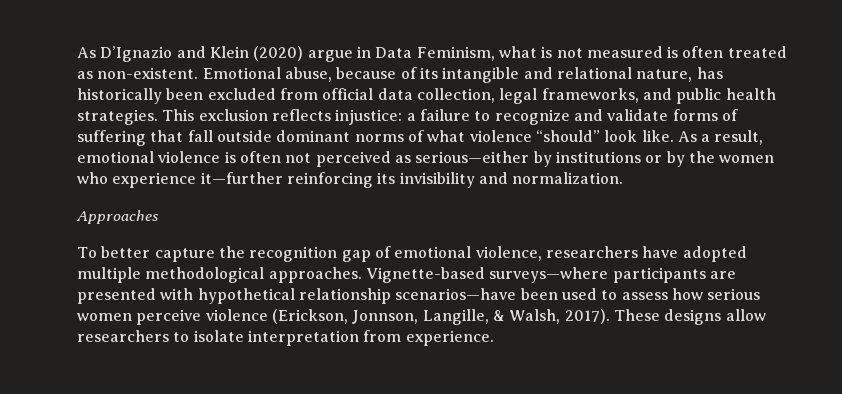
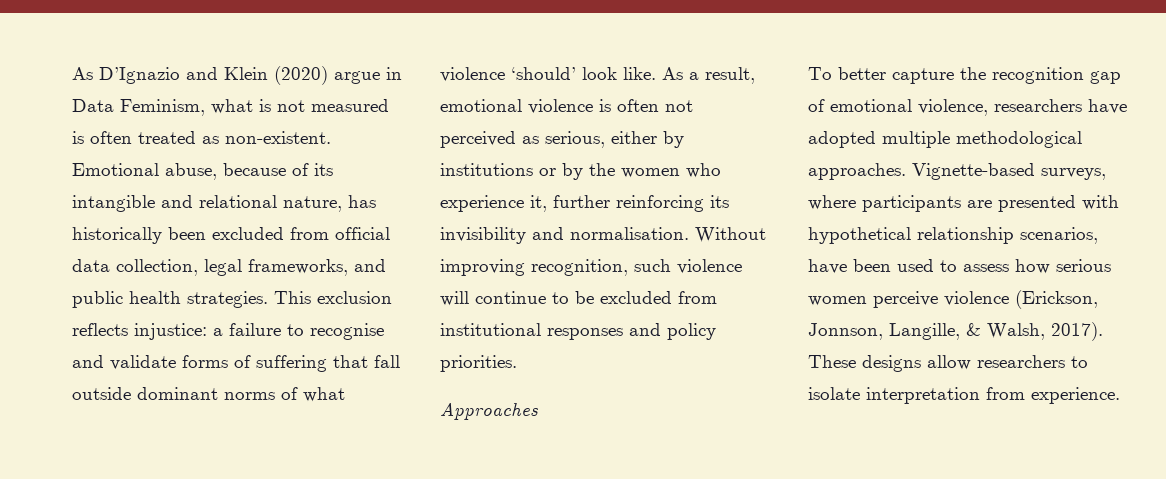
- This exclusion reflects injustice: a failure to recognize and validate forms of suffering that fall outside dominant norms of what violence “should” look like.
+ This exclusion reflects injustice: a failure to recognise and validate forms of suffering that fall outside dominant norms of what violence ‘should’ look like.
- As a result, emotional violence is often not perceived as serious—either by institutions or by the women who experience it—further reinforcing its invisibility and normalization.
+ As a result, emotional violence is often not perceived as serious, either by institutions or by the women who experience it, further reinforcing its invisibility and normalisation. Without improving recognition, such violence will continue to be excluded from institutional responses and policy priorities.
- Vignette-based surveys—where participants are presented with hypothetical relationship scenarios—have been used to assess how serious women perceive violence (Erickson, Jonnson, Langille, & Walsh, 2017).
+ Vignette-based surveys, where participants are presented with hypothetical relationship scenarios, have been used to assess how serious women perceive violence (Erickson, Jonnson, Langille, & Walsh, 2017).

